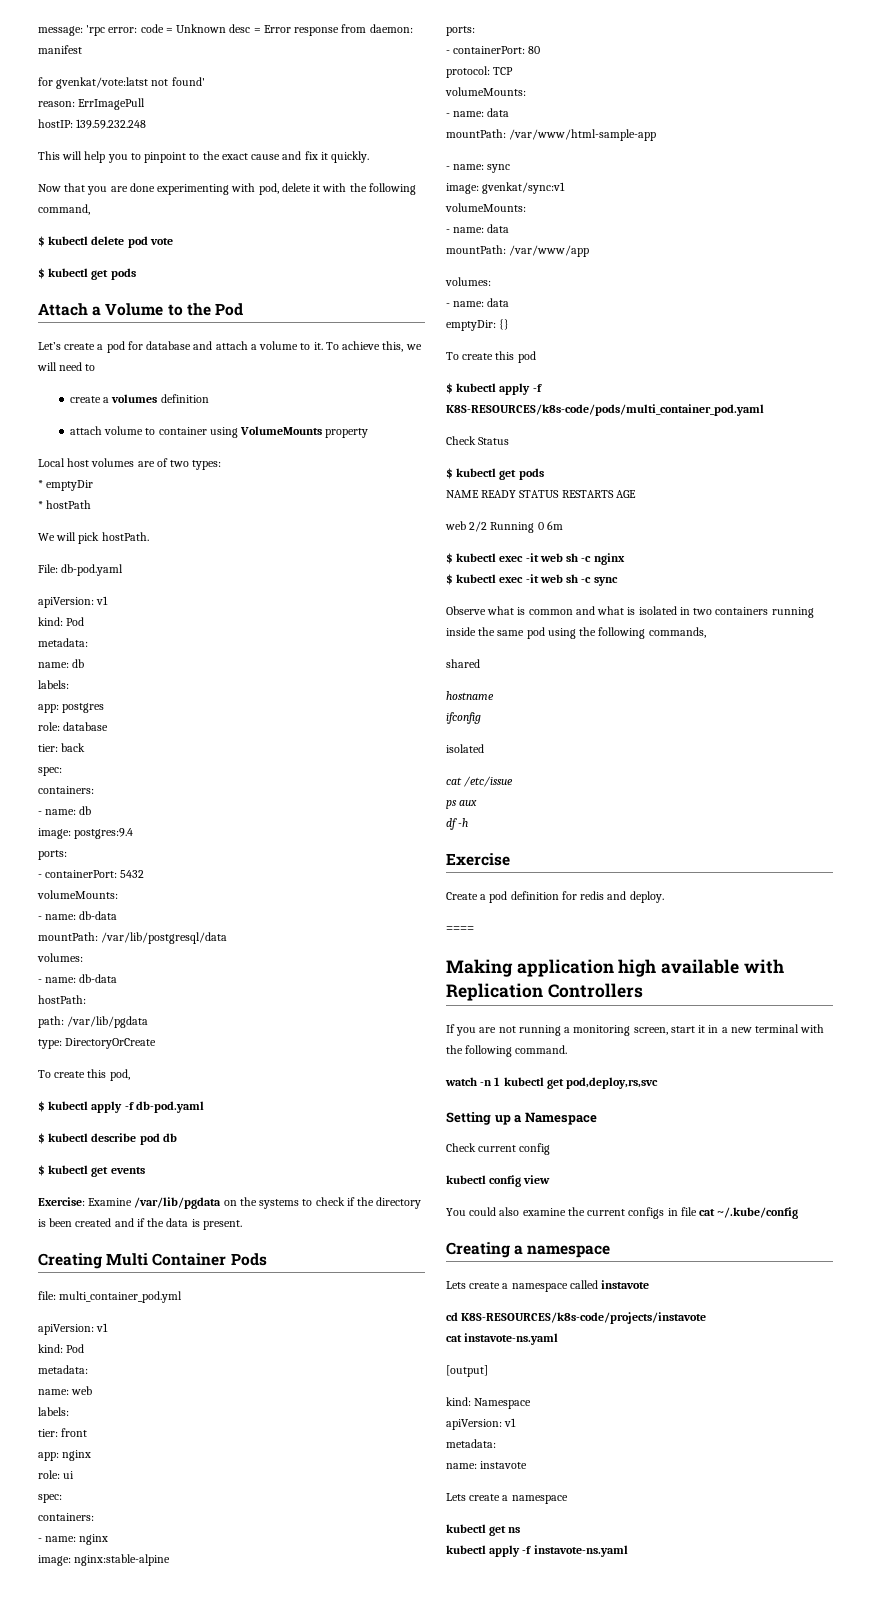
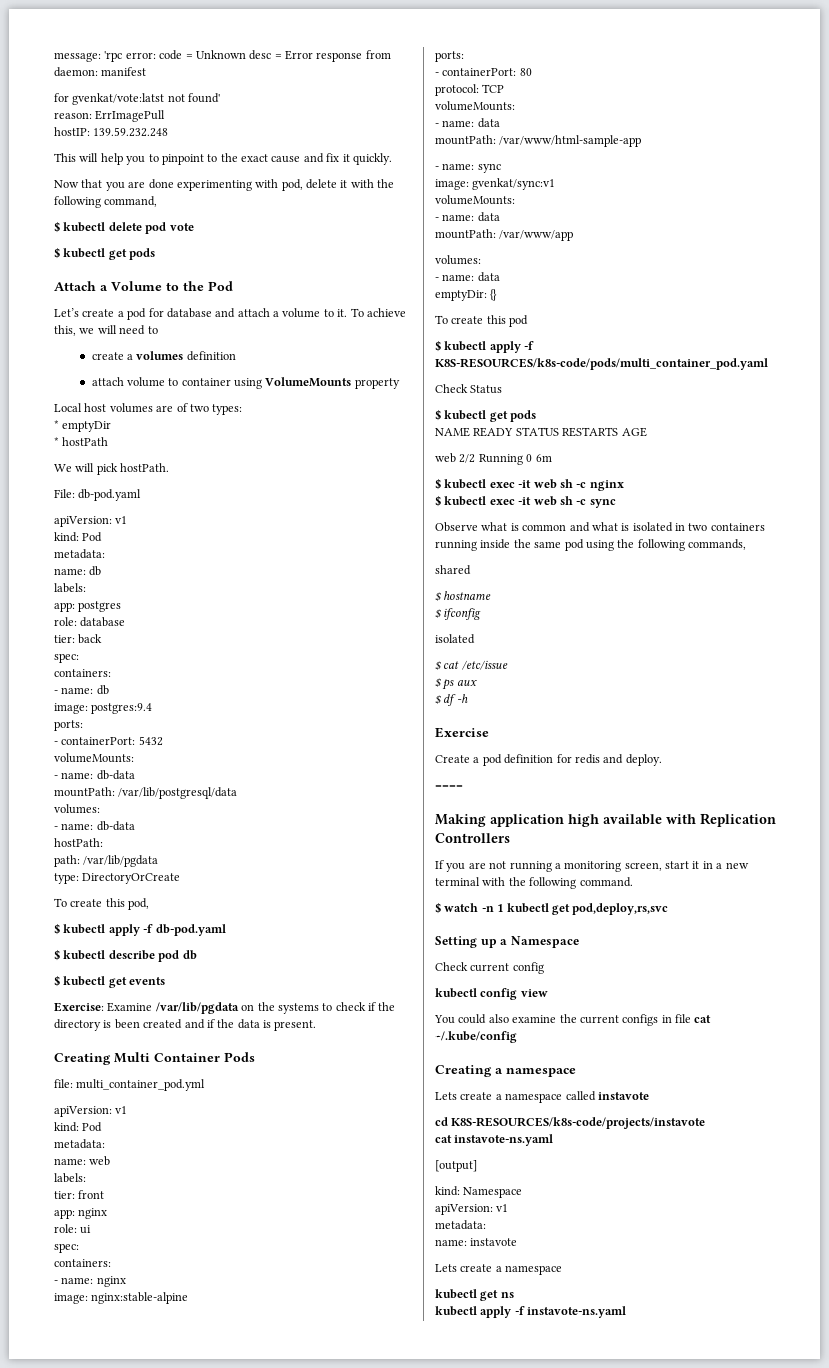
- hostname
+ $ hostname
- ifconfig
+ $ ifconfig
- cat /etc/issue
+ $ cat /etc/issue
- ps aux
+ $ ps aux
- df -h
+ $ df -h
- watch -n 1 kubectl get pod,deploy,rs,svc
+ $ watch -n 1 kubectl get pod,deploy,rs,svc

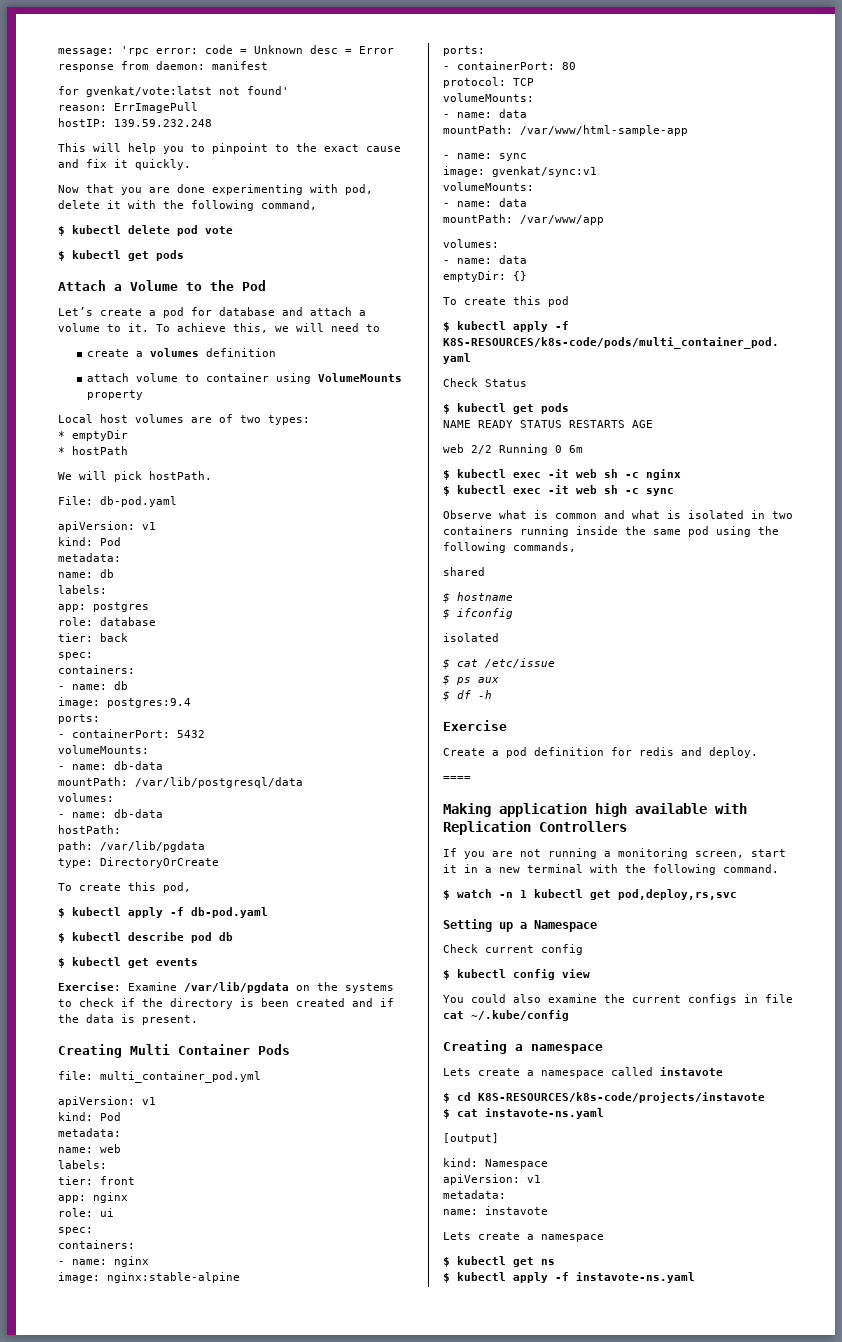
- kubectl config view
+ $ kubectl config view
- cd K8S-RESOURCES/k8s-code/projects/instavote
+ $ cd K8S-RESOURCES/k8s-code/projects/instavote
- cat instavote-ns.yaml
+ $ cat instavote-ns.yaml
- kubectl get ns
+ $ kubectl get ns
- kubectl apply -f instavote-ns.yaml
+ $ kubectl apply -f instavote-ns.yaml

